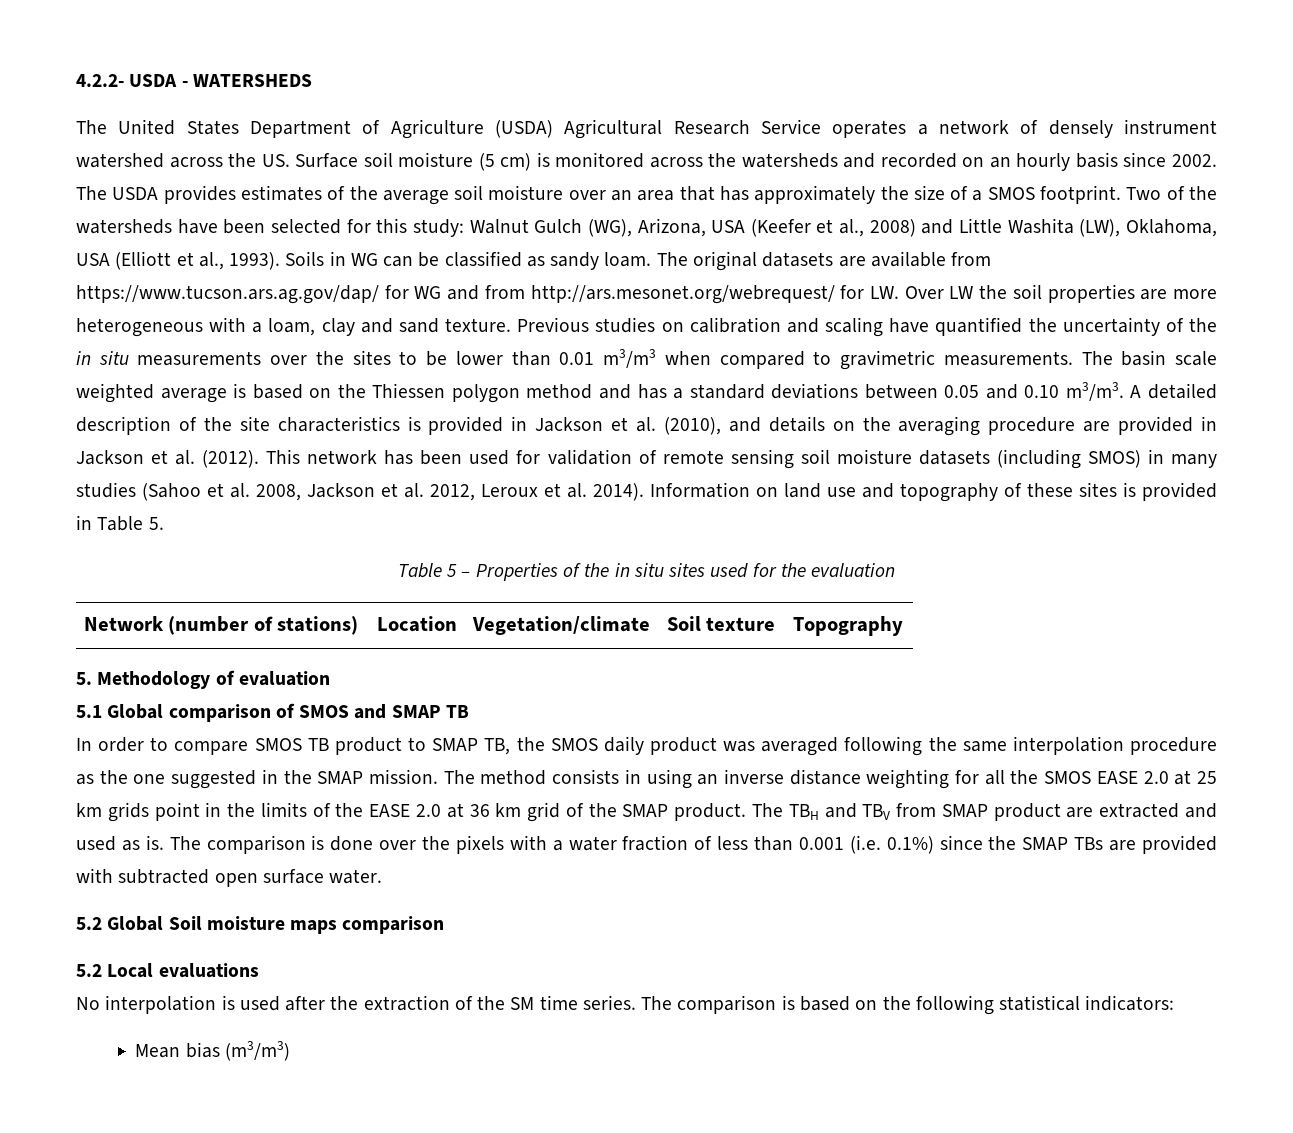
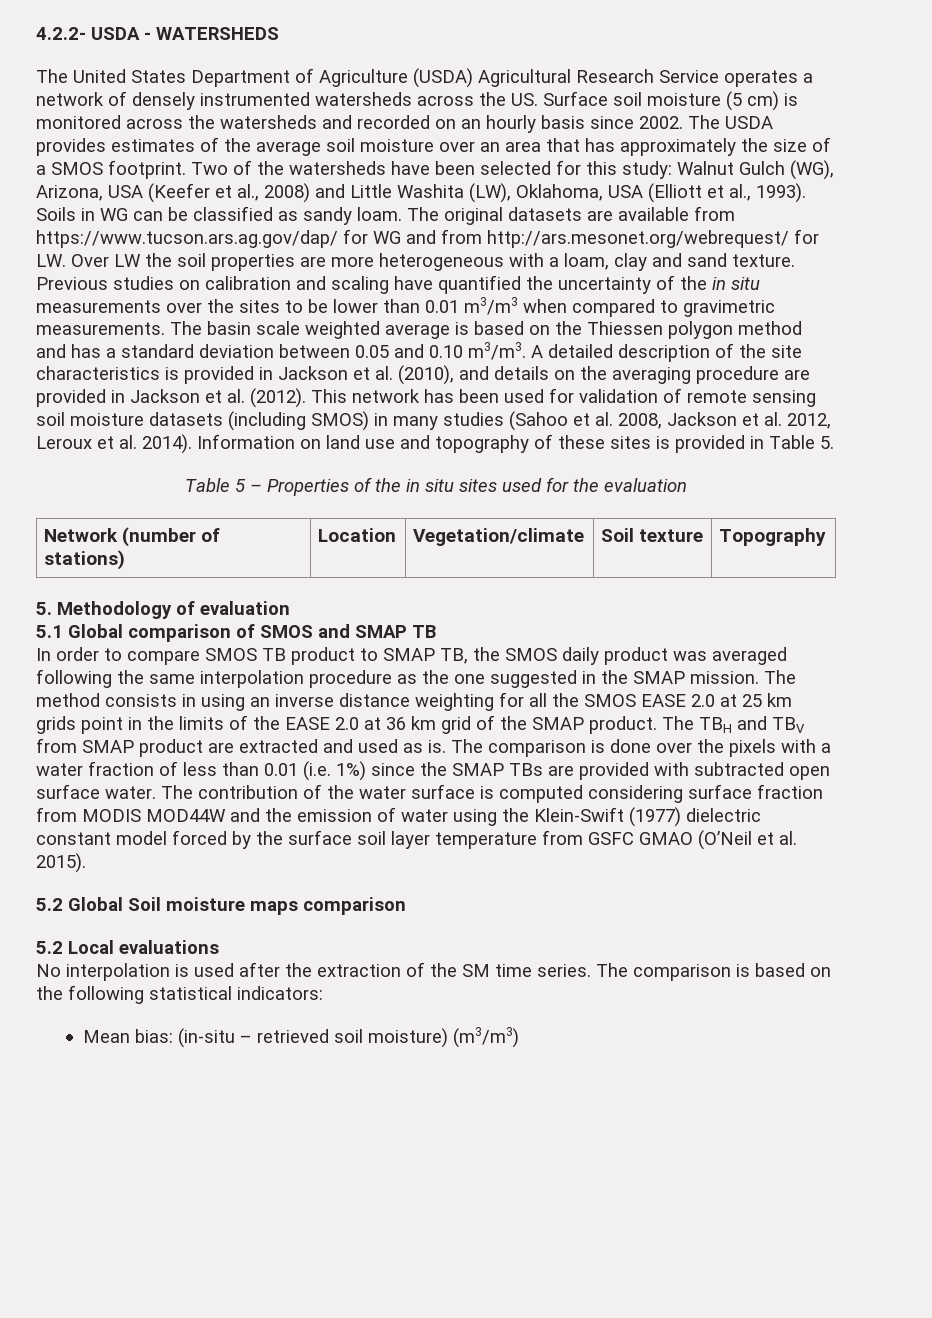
- The United States Department of Agriculture (USDA) Agricultural Research Service operates a network of densely instrument watershed across the US. Surface soil moisture (5 cm) is monitored across the watersheds and recorded on an hourly basis since 2002.
+ The United States Department of Agriculture (USDA) Agricultural Research Service operates a network of densely instrumented watersheds across the US. Surface soil moisture (5 cm) is monitored across the watersheds and recorded on an hourly basis since 2002.
- The basin scale weighted average is based on the Thiessen polygon method and has a standard deviations between 0.05 and 0.10 m3/m3.
+ The basin scale weighted average is based on the Thiessen polygon method and has a standard deviation between 0.05 and 0.10 m3/m3.
- The comparison is done over the pixels with a water fraction of less than 0.001 (i.e. 0.1%) since the SMAP TBs are provided with subtracted open surface water.
+ The comparison is done over the pixels with a water fraction of less than 0.01 (i.e. 1%) since the SMAP TBs are provided with subtracted open surface water. The contribution of the water surface is computed considering surface fraction from MODIS MOD44W and the emission of water using the Klein-Swift (1977) dielectric constant model forced by the surface soil layer temperature from GSFC GMAO (O’Neil et al. 2015).
- Mean bias (m3/m3)
+ Mean bias: (in-situ – retrieved soil moisture) (m3/m3)

